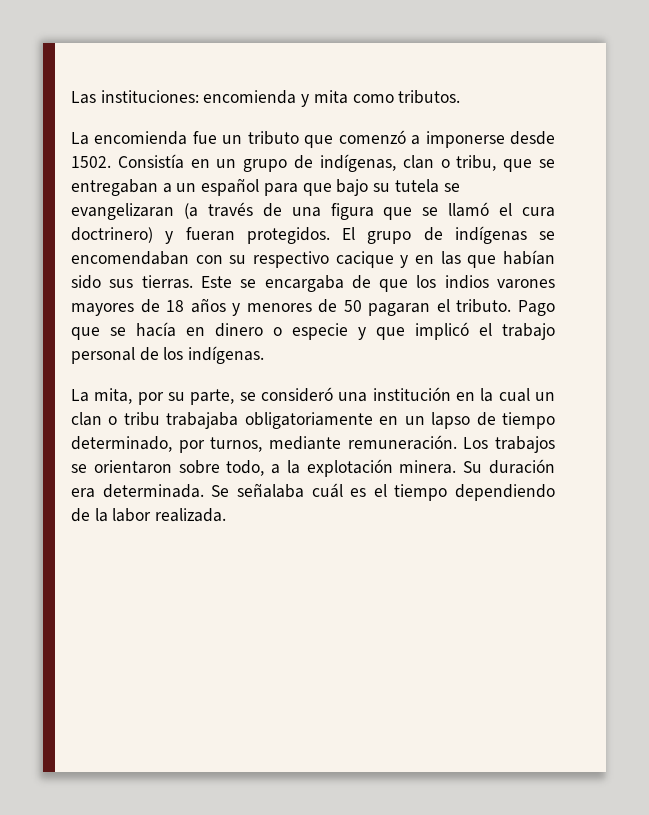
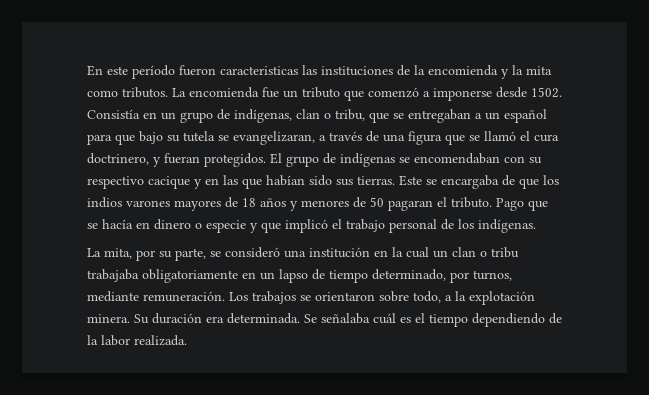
- Las instituciones: encomienda y mita como tributos.
- La encomienda fue un tributo que comenzó a imponerse desde 1502.
+ En este período fueron caracteristicas las instituciones de la encomienda y la mita como tributos. La encomienda fue un tributo que comenzó a imponerse desde 1502.
- Consistía en un grupo de indígenas, clan o tribu, que se entregaban a un español para que bajo su tutela se evangelizaran (a través de una figura que se llamó el cura doctrinero) y fueran protegidos.
+ Consistía en un grupo de indígenas, clan o tribu, que se entregaban a un español para que bajo su tutela se evangelizaran, a través de una figura que se llamó el cura doctrinero, y fueran protegidos.

